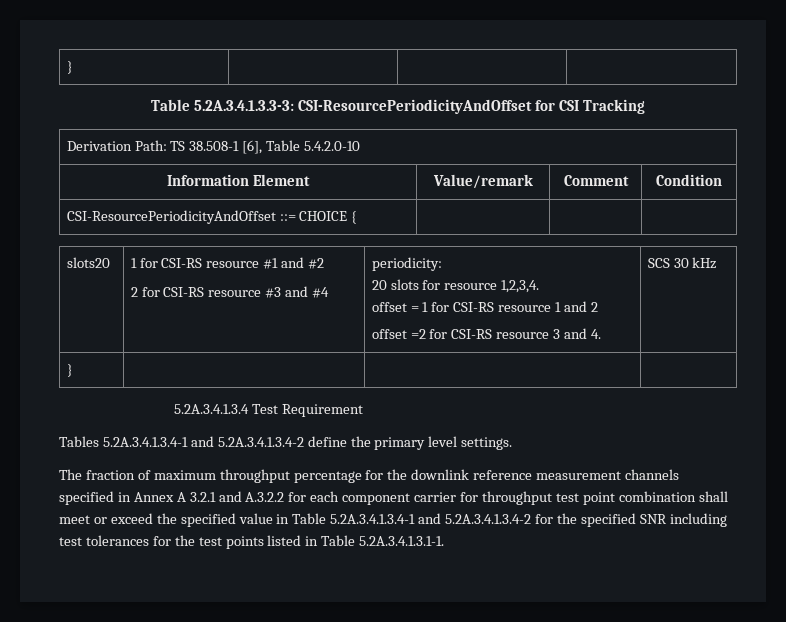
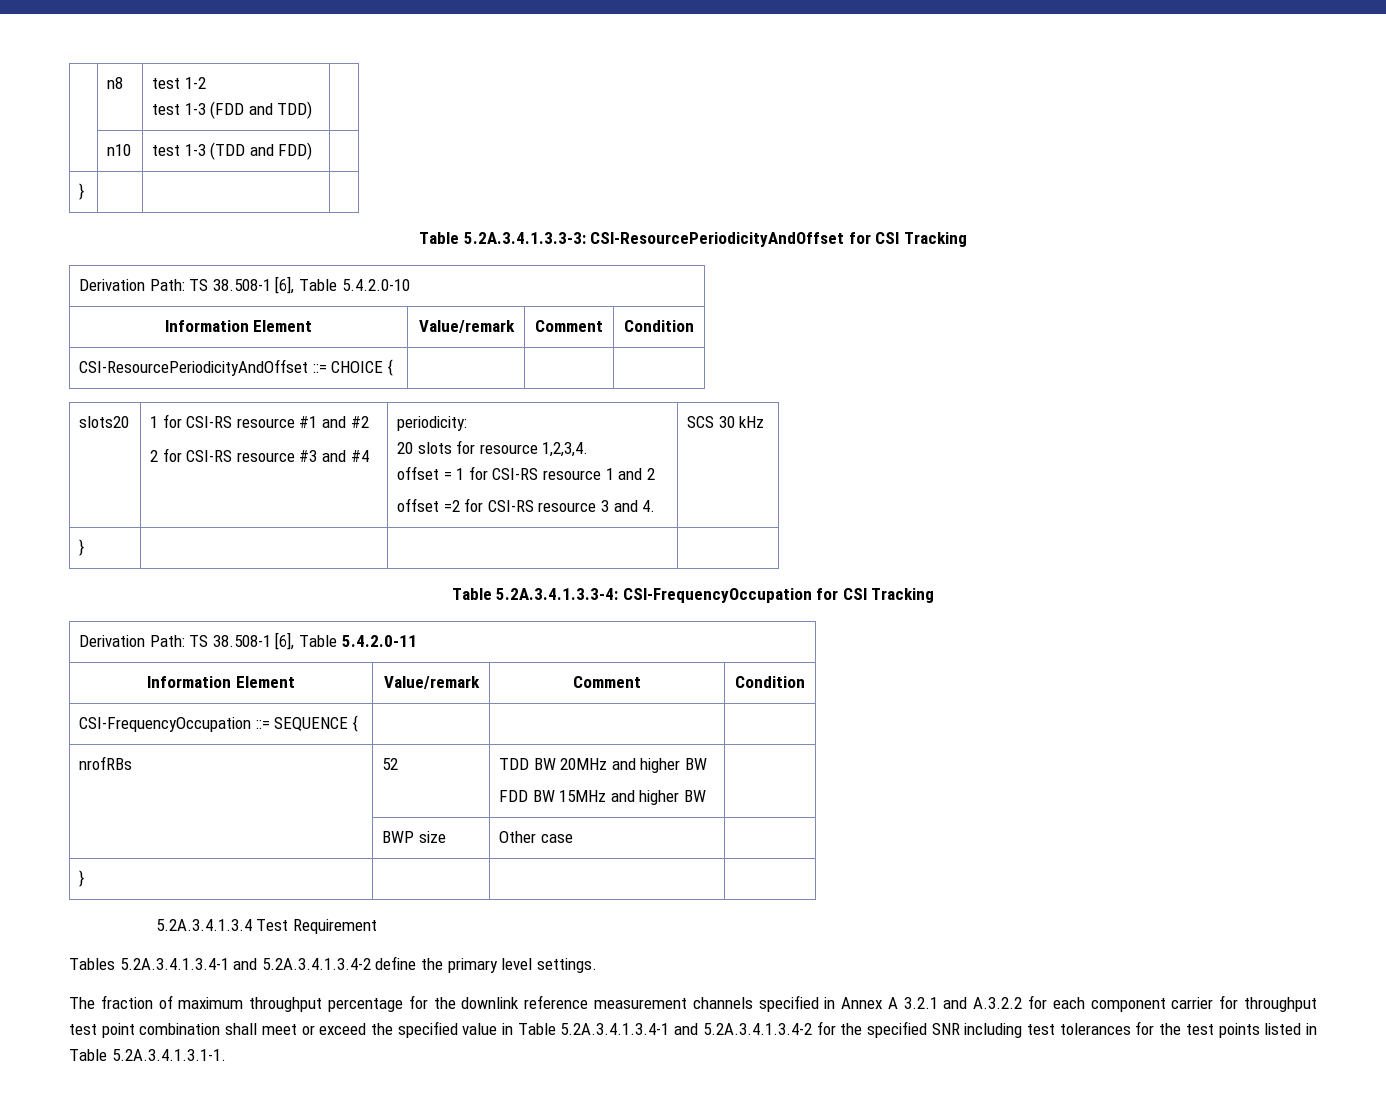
+ | n8 | test 1-2
+ test 1-3 (FDD and TDD) |
+ | n10 | test 1-3 (TDD and FDD) |
+ Table 5.2A.3.4.1.3.3-4: CSI-FrequencyOccupation for CSI Tracking
+ Derivation Path: TS 38.508-1 [6], Table 5.4.2.0-11
+ Information Element | Value/remark | Comment | Condition
+ CSI-FrequencyOccupation ::= SEQUENCE { | | |
+ nrofRBs | 52 | TDD BW 20MHz and higher BW
+ FDD BW 15MHz and higher BW |
+ | BWP size | Other case |
+ } | | |

